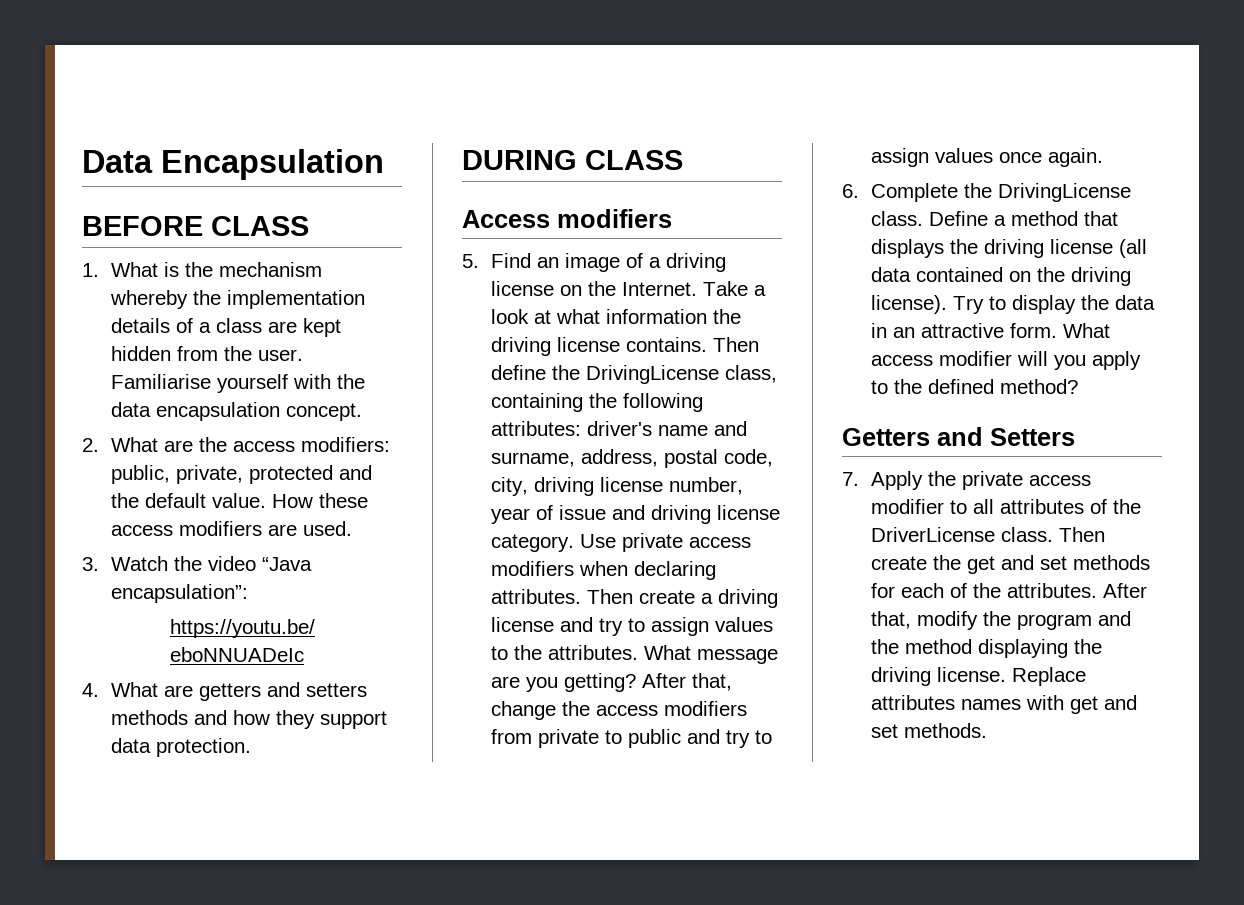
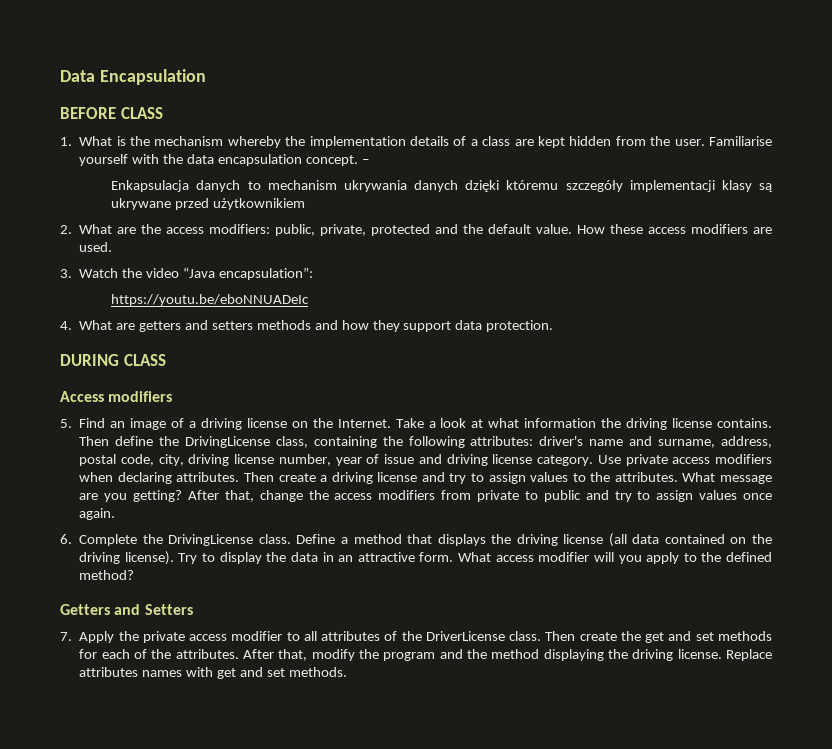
+ –
+ Enkapsulacja danych to mechanism ukrywania danych dzięki któremu szczegóły implementacji klasy są ukrywane przed użytkownikiem

